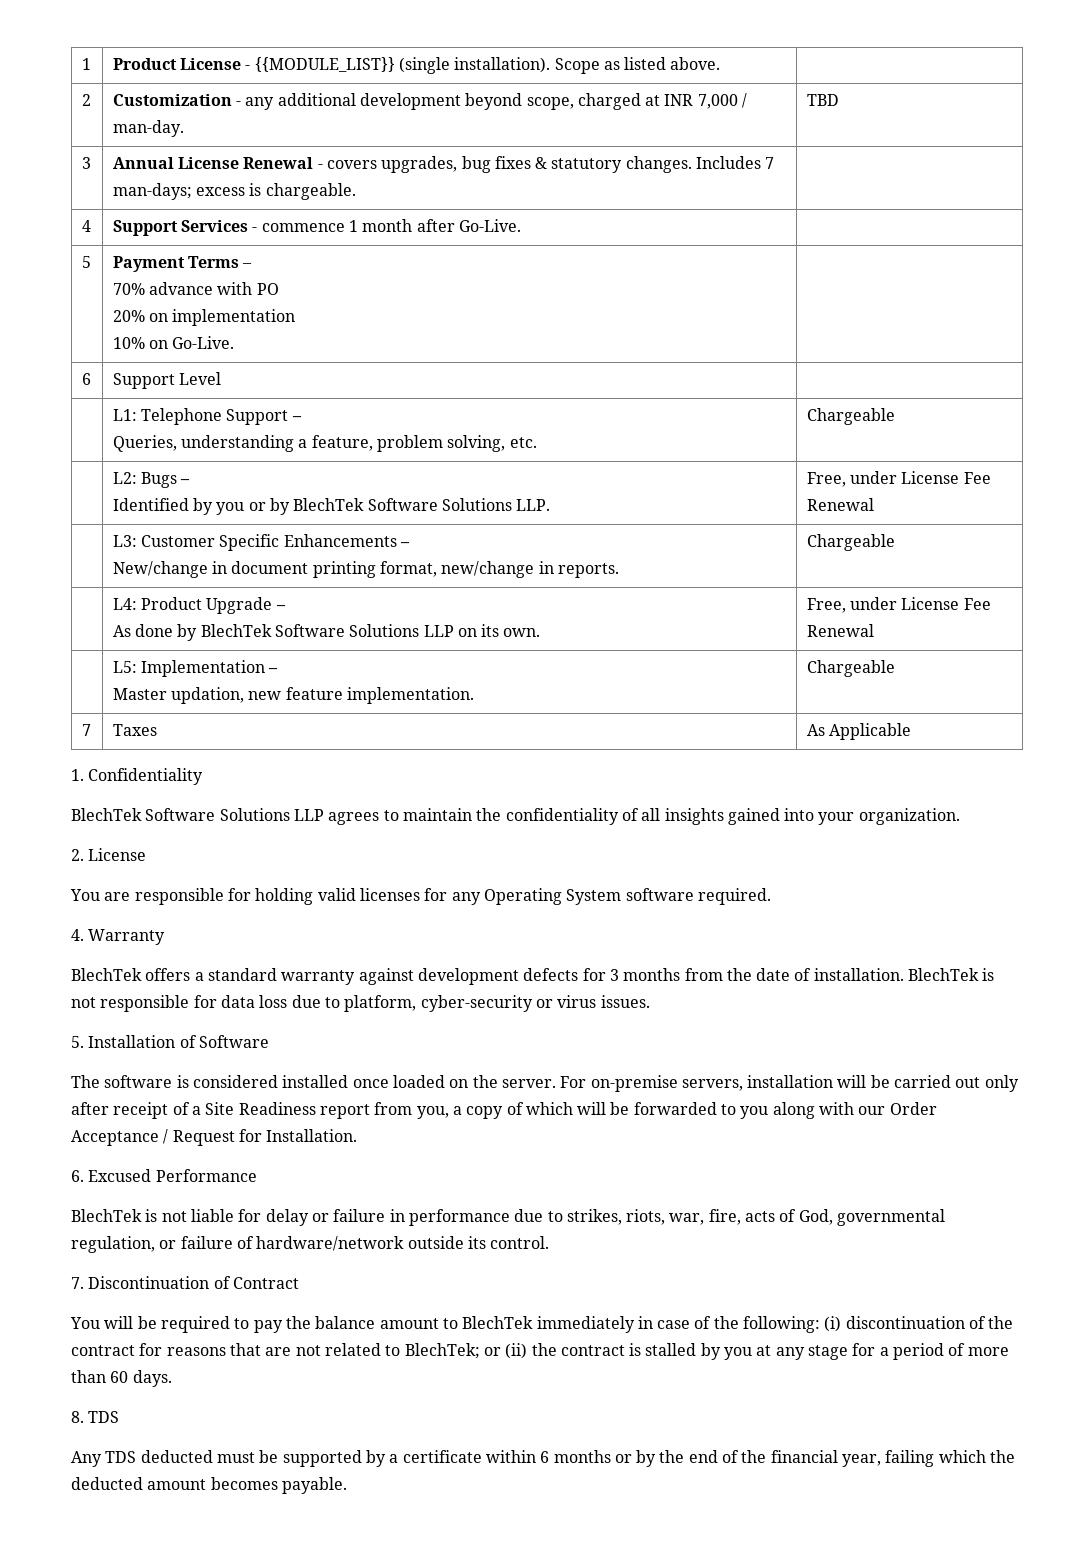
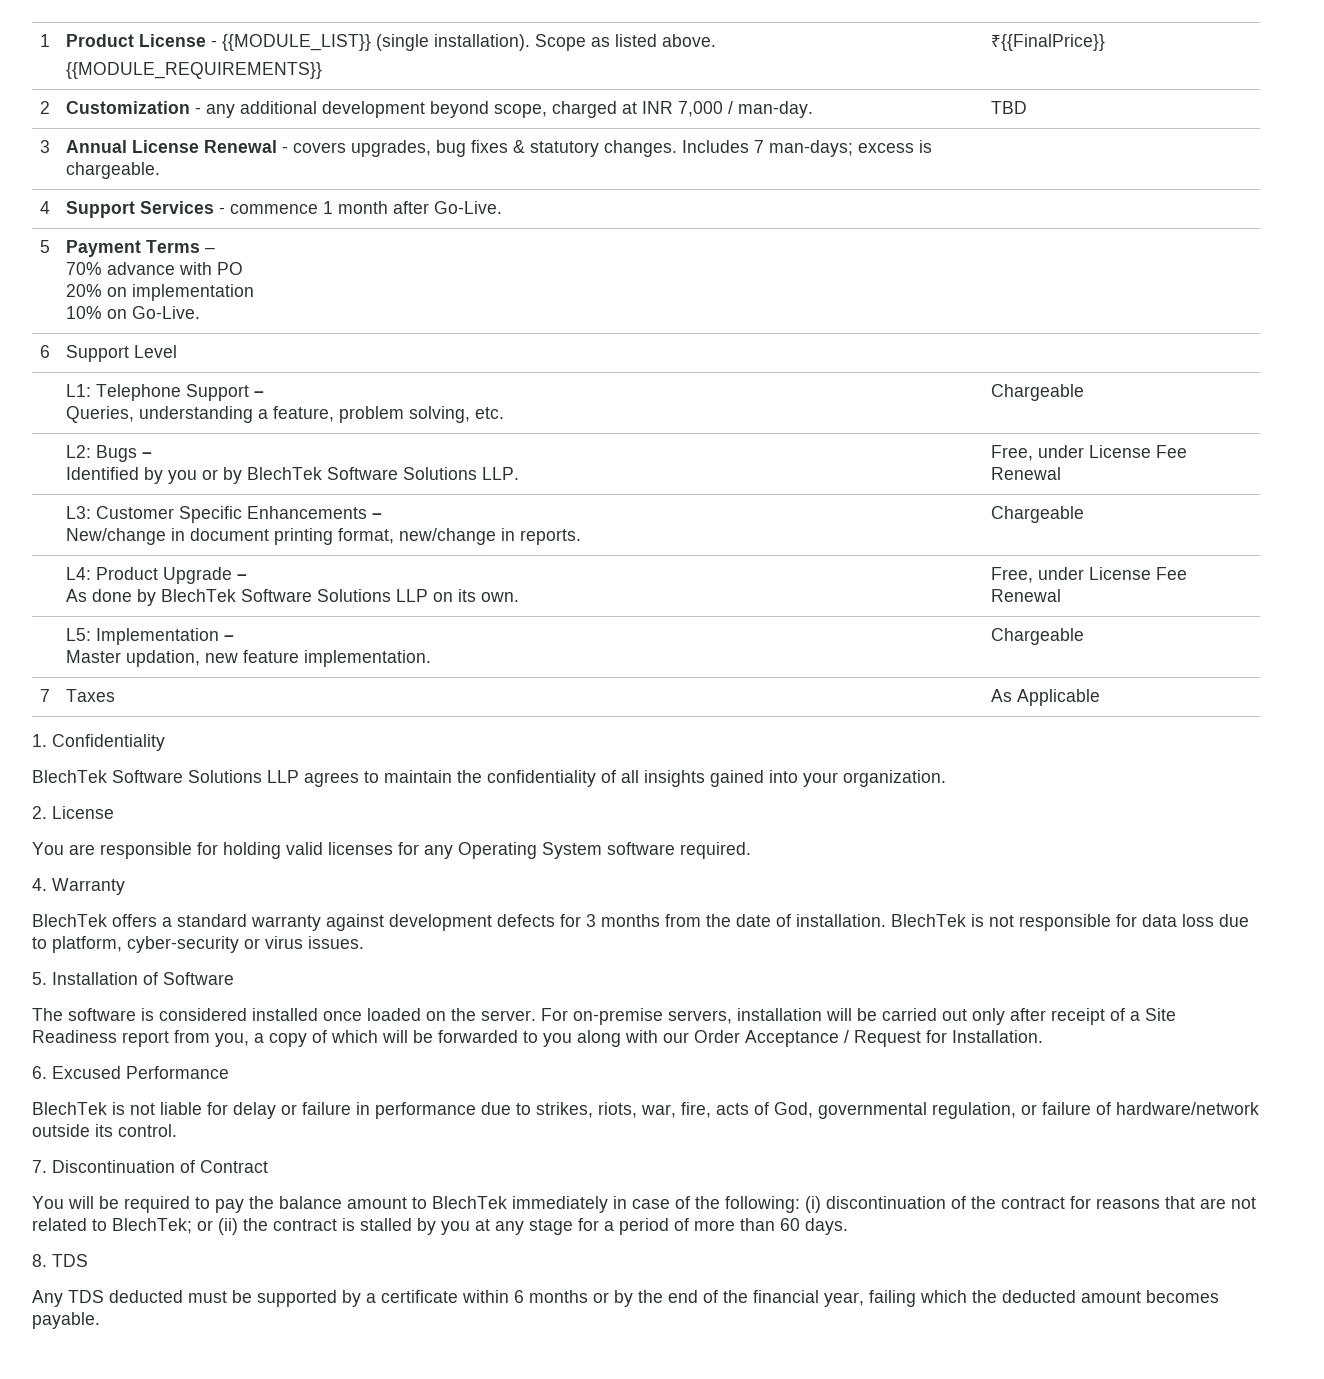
- 1 | Product License - {{MODULE_LIST}} (single installation). Scope as listed above. |
+ 1 | Product License - {{MODULE_LIST}} (single installation). Scope as listed above.
+ {{MODULE_REQUIREMENTS}} | ₹{{FinalPrice}}

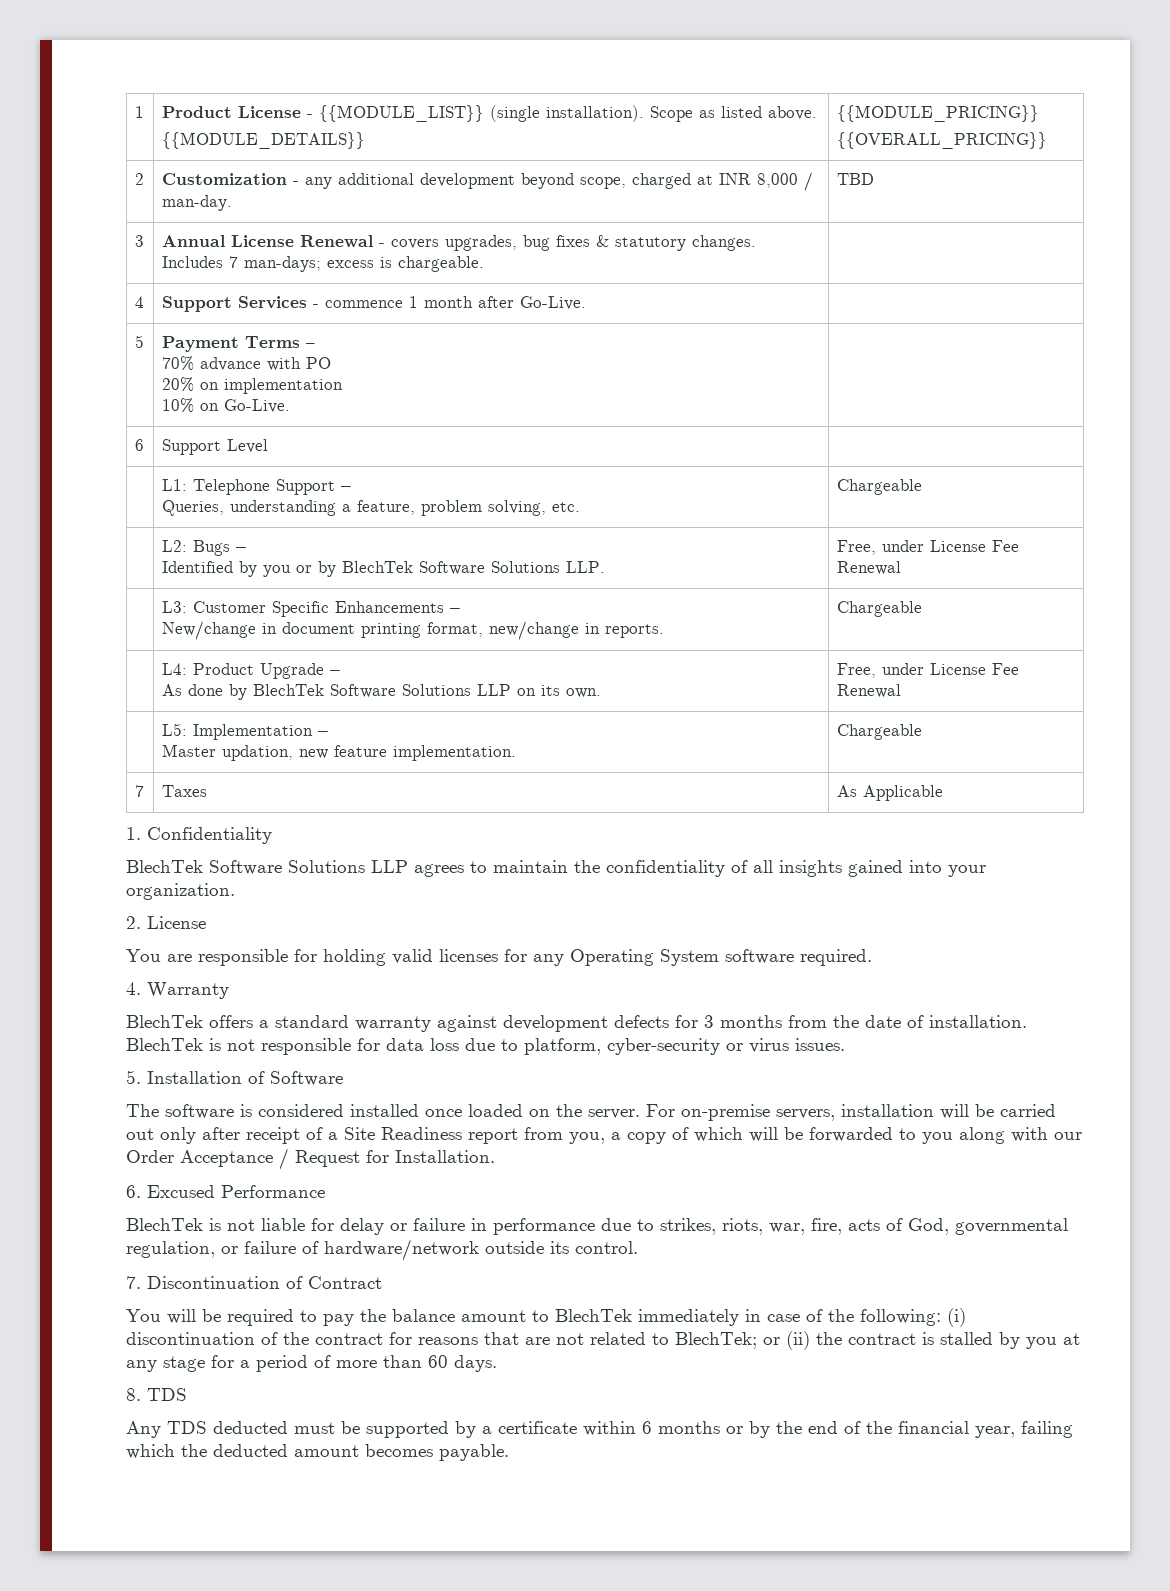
  1 | Product License - {{MODULE_LIST}} (single installation). Scope as listed above.
- {{MODULE_REQUIREMENTS}} | ₹{{FinalPrice}}
+ {{MODULE_DETAILS}} | {{MODULE_PRICING}}
+ {{OVERALL_PRICING}}
- 2 | Customization - any additional development beyond scope, charged at INR 7,000 / man-day. | TBD
+ 2 | Customization - any additional development beyond scope, charged at INR 8,000 / man-day. | TBD

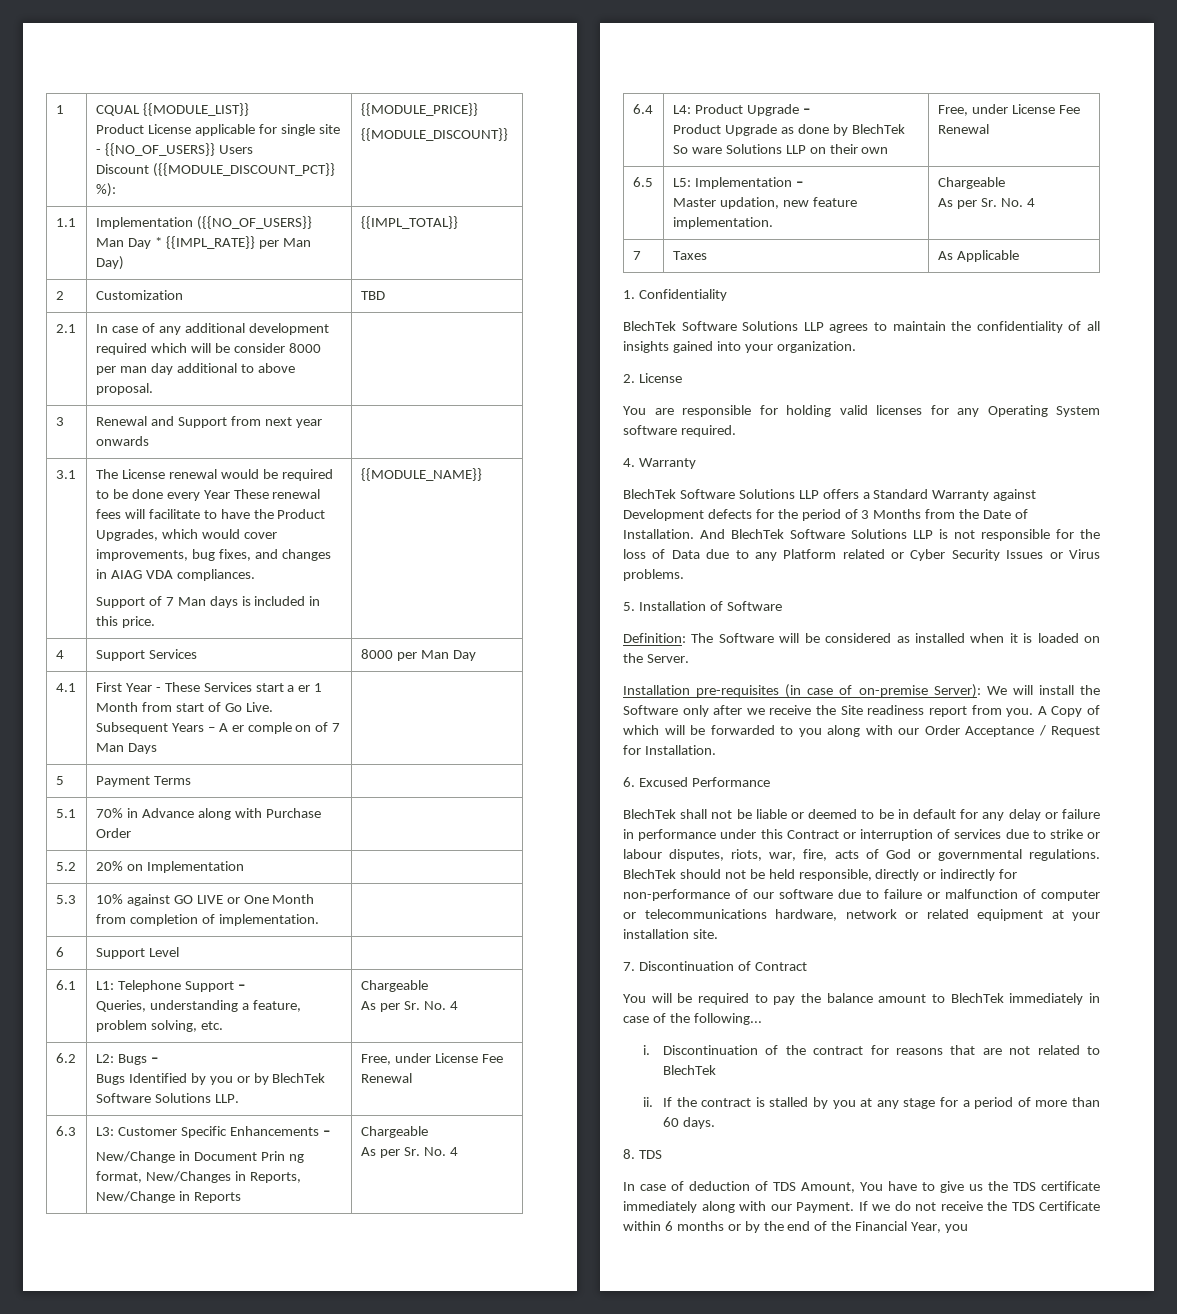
- 1 | Product License - {{MODULE_LIST}} (single installation). Scope as listed above.
- {{MODULE_DETAILS}} | {{MODULE_PRICING}}
- {{OVERALL_PRICING}}
- 2 | Customization - any additional development beyond scope, charged at INR 8,000 / man-day. | TBD
- 3 | Annual License Renewal - covers upgrades, bug fixes & statutory changes. Includes 7 man-days; excess is chargeable. |
- 4 | Support Services - commence 1 month after Go-Live. |
- 5 | Payment Terms –
- 70% advance with PO
- 20% on implementation
- 10% on Go-Live. |
+ 1 | CQUAL {{MODULE_LIST}}
+ Product License applicable for single site - {{NO_OF_USERS}} Users
+ Discount ({{MODULE_DISCOUNT_PCT}} %): | {{MODULE_PRICE}}
+ {{MODULE_DISCOUNT}}
+ 1.1 | Implementation ({{NO_OF_USERS}} Man Day * {{IMPL_RATE}} per Man Day) | {{IMPL_TOTAL}}
+ 2 | Customization | TBD
+ 2.1 | In case of any additional development required which will be consider 8000 per man day additional to above proposal. |
+ 3 | Renewal and Support from next year onwards |
+ 3.1 | The License renewal would be required to be done every Year These renewal fees will facilitate to have the Product Upgrades, which would cover improvements, bug fixes, and changes in AIAG VDA compliances.
+ Support of 7 Man days is included in this price. | {{MODULE_NAME}}
+ 4 | Support Services | 8000 per Man Day
+ 4.1 | First Year - These Services start a er 1 Month from start of Go Live. Subsequent Years – A er comple on of 7 Man Days |
+ 5 | Payment Terms |
+ 5.1 | 70% in Advance along with Purchase Order |
+ 5.2 | 20% on Implementation |
+ 5.3 | 10% against GO LIVE or One Month from completion of implementation. |
- | L1: Telephone Support –
+ 6.1 | L1: Telephone Support –
  Queries, understanding a feature, problem solving, etc. | Chargeable
- | L2: Bugs –
- Identified by you or by BlechTek Software Solutions LLP. | Free, under License Fee Renewal
+ As per Sr. No. 4
+ 6.2 | L2: Bugs –
+ Bugs Identified by you or by BlechTek Software Solutions LLP. | Free, under License Fee Renewal
- | L3: Customer Specific Enhancements –
- New/change in document printing format, new/change in reports. | Chargeable
- | L4: Product Upgrade –
- As done by BlechTek Software Solutions LLP on its own. | Free, under License Fee Renewal
- | L5: Implementation –
+ 6.3 | L3: Customer Specific Enhancements –
+ New/Change in Document Prin ng format, New/Changes in Reports, New/Change in Reports | Chargeable
+ As per Sr. No. 4
+ 6.4 | L4: Product Upgrade –
+ Product Upgrade as done by BlechTek So ware Solutions LLP on their own | Free, under License Fee Renewal
+ 6.5 | L5: Implementation –
  Master updation, new feature implementation. | Chargeable
+ As per Sr. No. 4
- BlechTek offers a standard warranty against development defects for 3 months from the date of installation. BlechTek is not responsible for data loss due to platform, cyber-security or virus issues.
+ BlechTek Software Solutions LLP offers a Standard Warranty against Development defects for the period of 3 Months from the Date of Installation. And BlechTek Software Solutions LLP is not responsible for the loss of Data due to any Platform related or Cyber Security Issues or Virus problems.
  5. Installation of Software
- The software is considered installed once loaded on the server. For on-premise servers, installation will be carried out only after receipt of a Site Readiness report from you, a copy of which will be forwarded to you along with our Order Acceptance / Request for Installation.
+ Definition: The Software will be considered as installed when it is loaded on the Server.
+ Installation pre-requisites (in case of on-premise Server): We will install the Software only after we receive the Site readiness report from you. A Copy of which will be forwarded to you along with our Order Acceptance / Request for Installation.
- BlechTek is not liable for delay or failure in performance due to strikes, riots, war, fire, acts of God, governmental regulation, or failure of hardware/network outside its control.
+ BlechTek shall not be liable or deemed to be in default for any delay or failure in performance under this Contract or interruption of services due to strike or labour disputes, riots, war, fire, acts of God or governmental regulations. BlechTek should not be held responsible, directly or indirectly for non-performance of our software due to failure or malfunction of computer or telecommunications hardware, network or related equipment at your installation site.
- You will be required to pay the balance amount to BlechTek immediately in case of the following: (i) discontinuation of the contract for reasons that are not related to BlechTek; or (ii) the contract is stalled by you at any stage for a period of more than 60 days.
+ You will be required to pay the balance amount to BlechTek immediately in case of the following...
+ i. Discontinuation of the contract for reasons that are not related to BlechTek
+ ii. If the contract is stalled by you at any stage for a period of more than 60 days.
- Any TDS deducted must be supported by a certificate within 6 months or by the end of the financial year, failing which the deducted amount becomes payable.
+ In case of deduction of TDS Amount, You have to give us the TDS certificate immediately along with our Payment. If we do not receive the TDS Certificate within 6 months or by the end of the Financial Year, you

